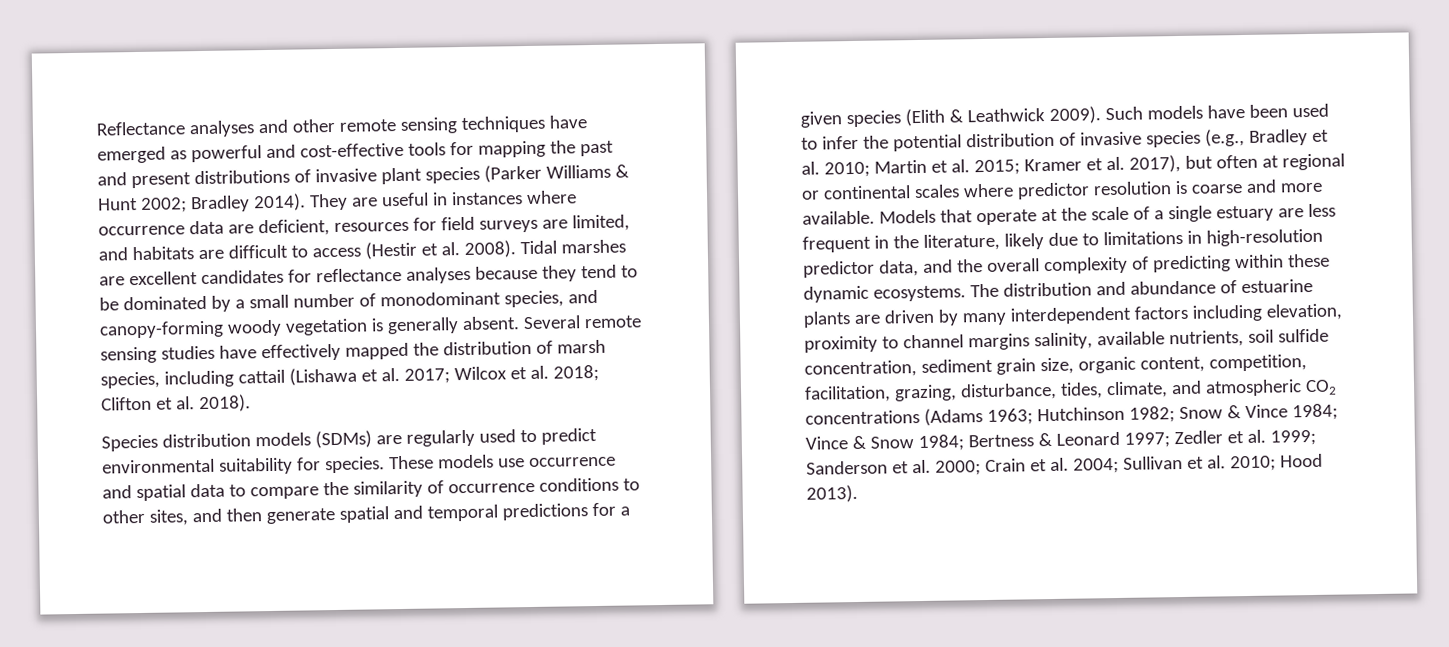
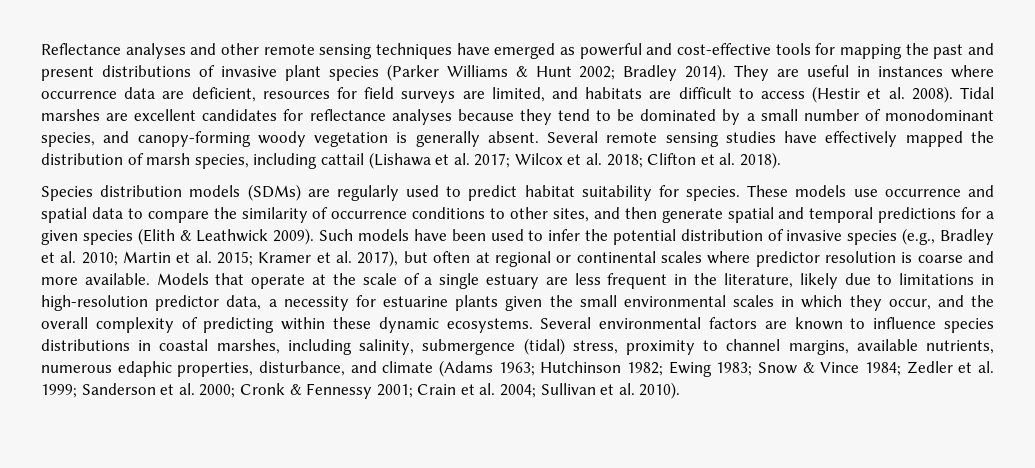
- Species distribution models (SDMs) are regularly used to predict environmental suitability for species.
+ Species distribution models (SDMs) are regularly used to predict habitat suitability for species.
- Models that operate at the scale of a single estuary are less frequent in the literature, likely due to limitations in high-resolution predictor data, and the overall complexity of predicting within these dynamic ecosystems.
+ Models that operate at the scale of a single estuary are less frequent in the literature, likely due to limitations in high-resolution predictor data, a necessity for estuarine plants given the small environmental scales in which they occur, and the overall complexity of predicting within these dynamic ecosystems.
- The distribution and abundance of estuarine plants are driven by many interdependent factors including elevation, proximity to channel margins salinity, available nutrients, soil sulfide concentration, sediment grain size, organic content, competition, facilitation, grazing, disturbance, tides, climate, and atmospheric CO2 concentrations (Adams 1963; Hutchinson 1982; Snow & Vince 1984; Vince & Snow 1984; Bertness & Leonard 1997; Zedler et al. 1999; Sanderson et al. 2000; Crain et al. 2004; Sullivan et al. 2010; Hood 2013).
+ Several environmental factors are known to influence species distributions in coastal marshes, including salinity, submergence (tidal) stress, proximity to channel margins, available nutrients, numerous edaphic properties, disturbance, and climate (Adams 1963; Hutchinson 1982; Ewing 1983; Snow & Vince 1984; Zedler et al. 1999; Sanderson et al. 2000; Cronk & Fennessy 2001; Crain et al. 2004; Sullivan et al. 2010).

